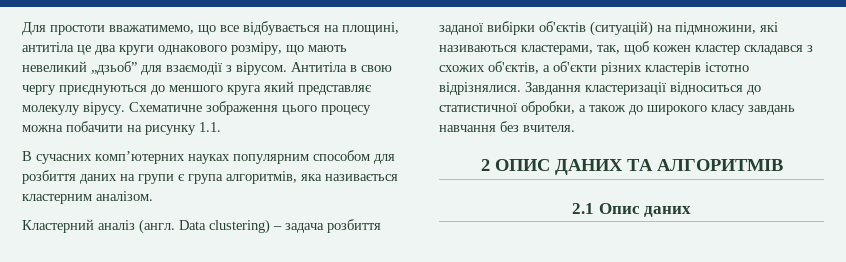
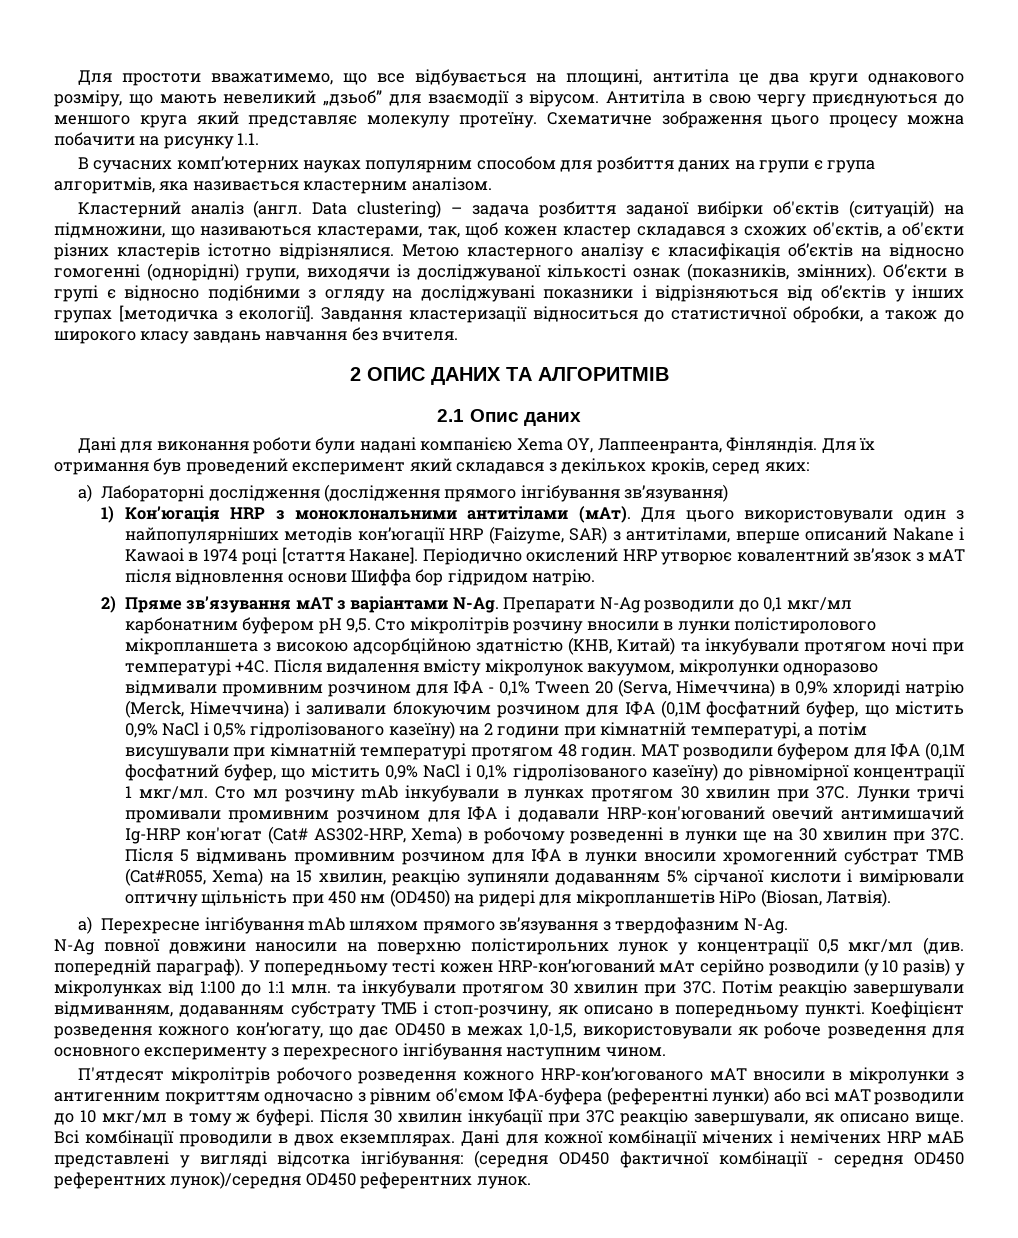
- Антитіла в свою чергу приєднуються до меншого круга який представляє молекулу вірусу.
+ Антитіла в свою чергу приєднуються до меншого круга який представляє молекулу протеїну.
- Data clustering) – задача розбиття заданої вибірки об'єктів (ситуацій) на підмножини, які називаються кластерами, так, щоб кожен кластер складався з схожих об'єктів, а об'єкти різних кластерів істотно відрізнялися.
+ Data clustering) – задача розбиття заданої вибірки об'єктів (ситуацій) на підмножини, що називаються кластерами, так, щоб кожен кластер складався з схожих об'єктів, а об'єкти різних кластерів істотно відрізнялися.
+ Метою кластерного аналізу є класифікація об’єктів на відносно гомогенні (однорідні) групи, виходячи із досліджуваної кількості ознак (показників, змінних). Об’єкти в групі є відносно подібними з огляду на досліджувані показники і відрізняються від об’єктів у інших групах [методичка з екології].
+ Дані для виконання роботи були надані компанією Xema OY, Лаппеенранта, Фінляндія. Для їх отримання був проведений експеримент який складався з декількох кроків, серед яких:
+ а) Лабораторні дослідження (дослідження прямого інгібування зв’язування)
+ 1) Кон’югація HRP з моноклональними антитілами (мАт). Для цього використовували один з найпопулярніших методів кон’югації HRP (Faizyme, SAR) з антитілами, вперше описаний Nakane і Kawaoi в 1974 році [стаття Накане]. Періодично окислений HRP утворює ковалентний зв’язок з мАТ після відновлення основи Шиффа бор гідридом натрію.
+ 2) Пряме зв’язування мАТ з варіантами N-Ag. Препарати N-Ag розводили до 0,1 мкг/мл карбонатним буфером рН 9,5. Сто мікролітрів розчину вносили в лунки полістиролового мікропланшета з високою адсорбційною здатністю (KHB, Китай) та інкубували протягом ночі при температурі +4С. Після видалення вмісту мікролунок вакуумом, мікролунки одноразово відмивали промивним розчином для ІФА - 0,1% Tween 20 (Serva, Німеччина) в 0,9% хлориді натрію (Merck, Німеччина) і заливали блокуючим розчином для ІФА (0,1М фосфатний буфер, що містить 0,9% NaCl і 0,5% гідролізованого казеїну) на 2 години при кімнатній температурі, а потім висушували при кімнатній температурі протягом 48 годин. МАТ розводили буфером для ІФА (0,1М фосфатний буфер, що містить 0,9% NaCl і 0,1% гідролізованого казеїну) до рівномірної концентрації 1 мкг/мл. Сто мл розчину mAb інкубували в лунках протягом 30 хвилин при 37С. Лунки тричі промивали промивним розчином для ІФА і додавали HRP-кон'югований овечий антимишачий Ig-HRP кон'югат (Cat# AS302-HRP, Xema) в робочому розведенні в лунки ще на 30 хвилин при 37С. Після 5 відмивань промивним розчином для ІФА в лунки вносили хромогенний субстрат TMB (Cat#R055, Xema) на 15 хвилин, реакцію зупиняли додаванням 5% сірчаної кислоти і вимірювали оптичну щільність при 450 нм (OD450) на ридері для мікропланшетів HiPo (Biosan, Латвія).
+ а) Перехресне інгібування mAb шляхом прямого зв’язування з твердофазним N-Ag.
+ N-Ag повної довжини наносили на поверхню полістирольних лунок у концентрації 0,5 мкг/мл (див. попередній параграф). У попередньому тесті кожен HRP-кон’югований мАт серійно розводили (у 10 разів) у мікролунках від 1:100 до 1:1 млн. та інкубували протягом 30 хвилин при 37С. Потім реакцію завершували відмиванням, додаванням субстрату ТМБ і стоп-розчину, як описано в попередньому пункті. Коефіцієнт розведення кожного кон’югату, що дає OD450 в межах 1,0-1,5, використовували як робоче розведення для основного експерименту з перехресного інгібування наступним чином.
+ П'ятдесят мікролітрів робочого розведення кожного HRP-кон’югованого мАТ вносили в мікролунки з антигенним покриттям одночасно з рівним об'ємом ІФА-буфера (референтні лунки) або всі мАТ розводили до 10 мкг/мл в тому ж буфері. Після 30 хвилин інкубації при 37С реакцію завершували, як описано вище. Всі комбінації проводили в двох екземплярах. Дані для кожної комбінації мічених і немічених HRP мАБ представлені у вигляді відсотка інгібування: (середня OD450 фактичної комбінації - середня OD450 референтних лунок)/середня OD450 референтних лунок.

